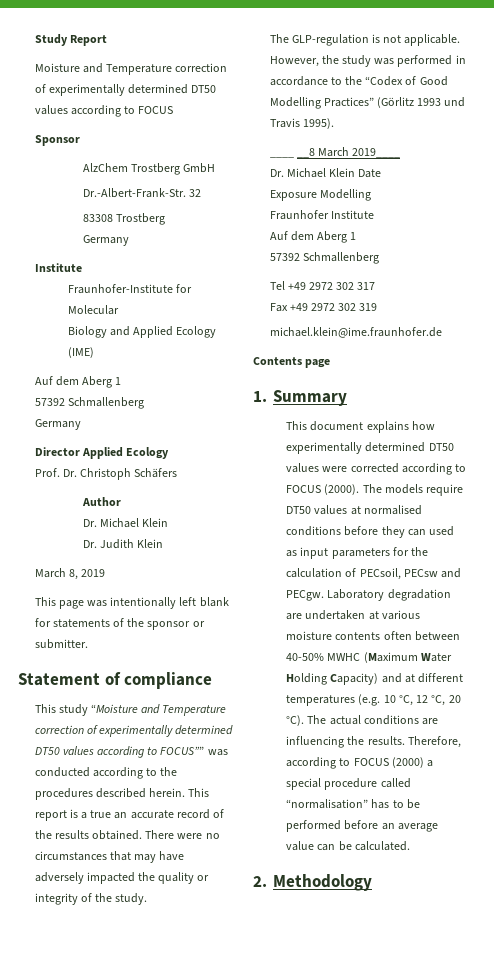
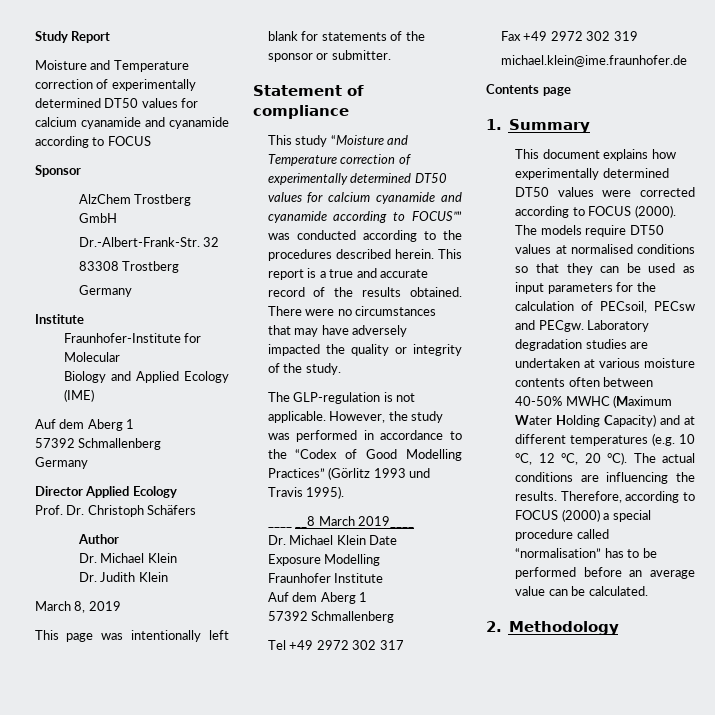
- Moisture and Temperature correction of experimentally determined DT50 values according to FOCUS
+ Moisture and Temperature correction of experimentally determined DT50 values for calcium cyanamide and cyanamide according to FOCUS
- This study “Moisture and Temperature correction of experimentally determined DT50 values according to FOCUS”” was conducted according to the procedures described herein.
+ This study “Moisture and Temperature correction of experimentally determined DT50 values for calcium cyanamide and cyanamide according to FOCUS”” was conducted according to the procedures described herein.
- This report is a true an accurate record of the results obtained.
+ This report is a true and accurate record of the results obtained.
- The models require DT50 values at normalised conditions before they can used as input parameters for the calculation of PECsoil, PECsw and PECgw.
+ The models require DT50 values at normalised conditions so that they can be used as input parameters for the calculation of PECsoil, PECsw and PECgw.
- Laboratory degradation are undertaken at various moisture contents often between 40-50% MWHC (Maximum Water Holding Capacity) and at different temperatures (e.g. 10 °C, 12 °C, 20 °C).
+ Laboratory degradation studies are undertaken at various moisture contents often between 40-50% MWHC (Maximum Water Holding Capacity) and at different temperatures (e.g. 10 °C, 12 °C, 20 °C).

